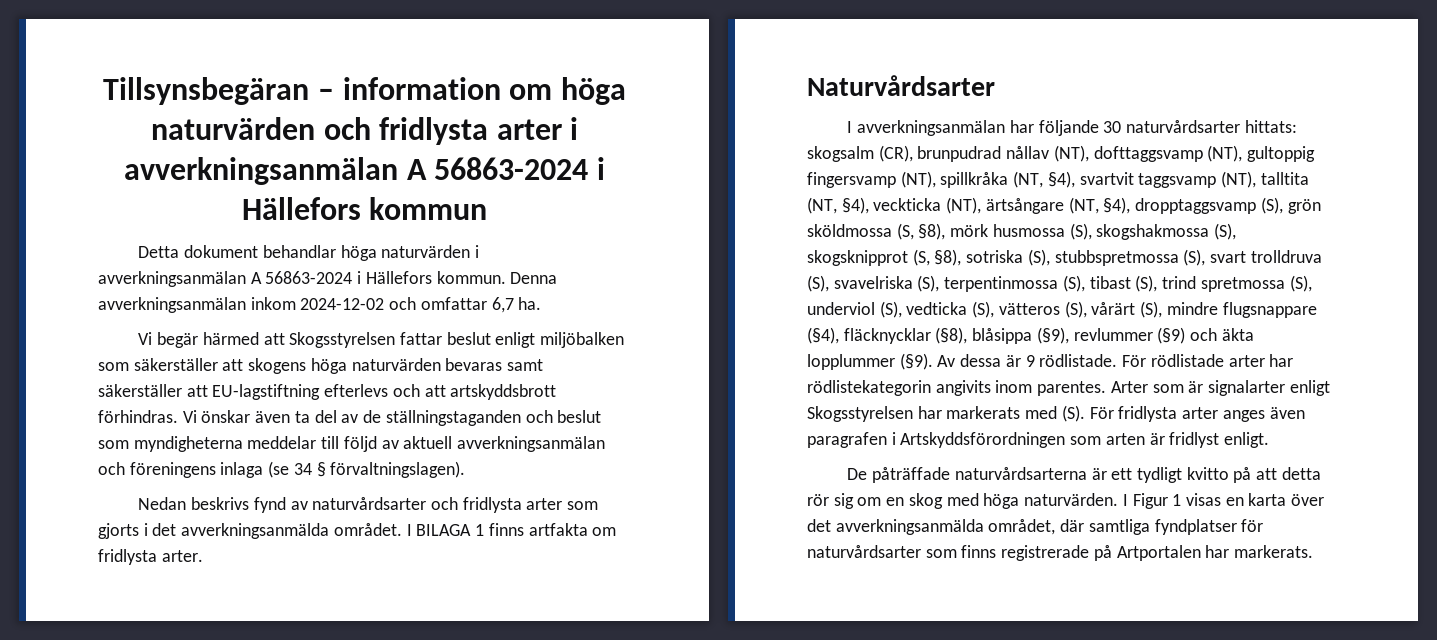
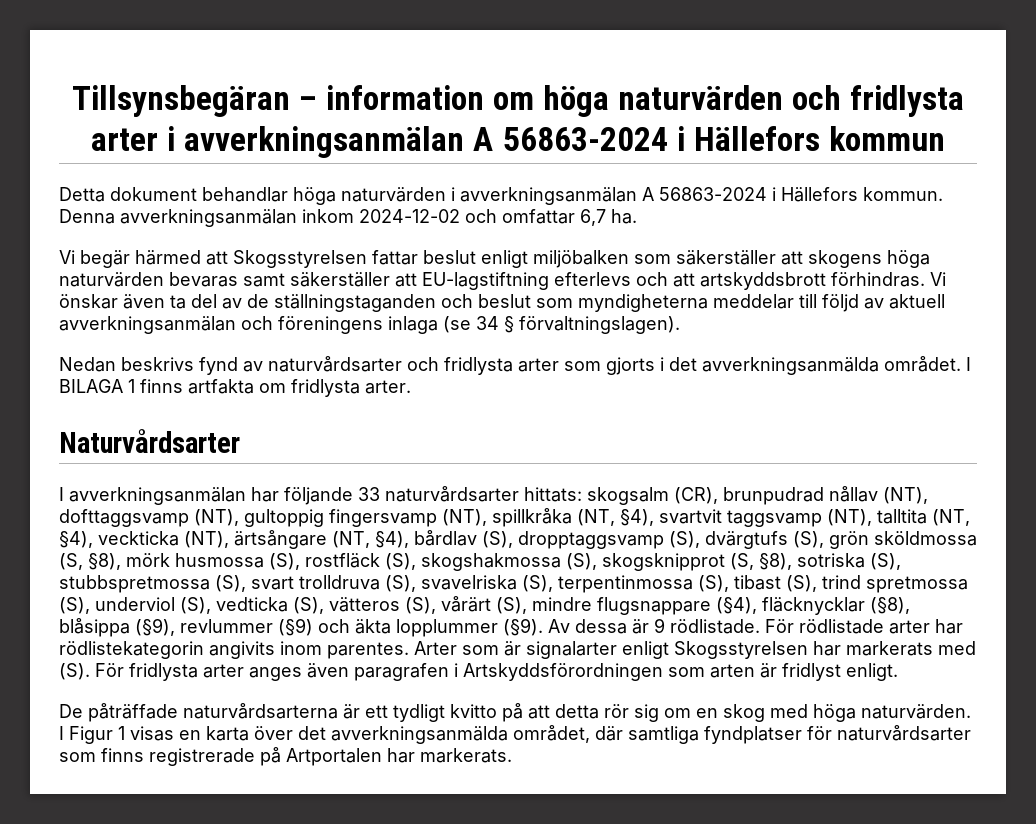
- I avverkningsanmälan har följande 30 naturvårdsarter hittats:
+ I avverkningsanmälan har följande 33 naturvårdsarter hittats:
- skogsalm (CR), brunpudrad nållav (NT), dofttaggsvamp (NT), gultoppig fingersvamp (NT), spillkråka (NT, §4), svartvit taggsvamp (NT), talltita (NT, §4), veckticka (NT), ärtsångare (NT, §4), dropptaggsvamp (S), grön sköldmossa (S, §8), mörk husmossa (S), skogshakmossa (S), skogsknipprot (S, §8), sotriska (S), stubbspretmossa (S), svart trolldruva (S), svavelriska (S), terpentinmossa (S), tibast (S), trind spretmossa (S), underviol (S), vedticka (S), vätteros (S), vårärt (S), mindre flugsnappare (§4), fläcknycklar (§8), blåsippa (§9), revlummer (§9) och äkta lopplummer (§9).
+ skogsalm (CR), brunpudrad nållav (NT), dofttaggsvamp (NT), gultoppig fingersvamp (NT), spillkråka (NT, §4), svartvit taggsvamp (NT), talltita (NT, §4), veckticka (NT), ärtsångare (NT, §4), bårdlav (S), dropptaggsvamp (S), dvärgtufs (S), grön sköldmossa (S, §8), mörk husmossa (S), rostfläck (S), skogshakmossa (S), skogsknipprot (S, §8), sotriska (S), stubbspretmossa (S), svart trolldruva (S), svavelriska (S), terpentinmossa (S), tibast (S), trind spretmossa (S), underviol (S), vedticka (S), vätteros (S), vårärt (S), mindre flugsnappare (§4), fläcknycklar (§8), blåsippa (§9), revlummer (§9) och äkta lopplummer (§9).

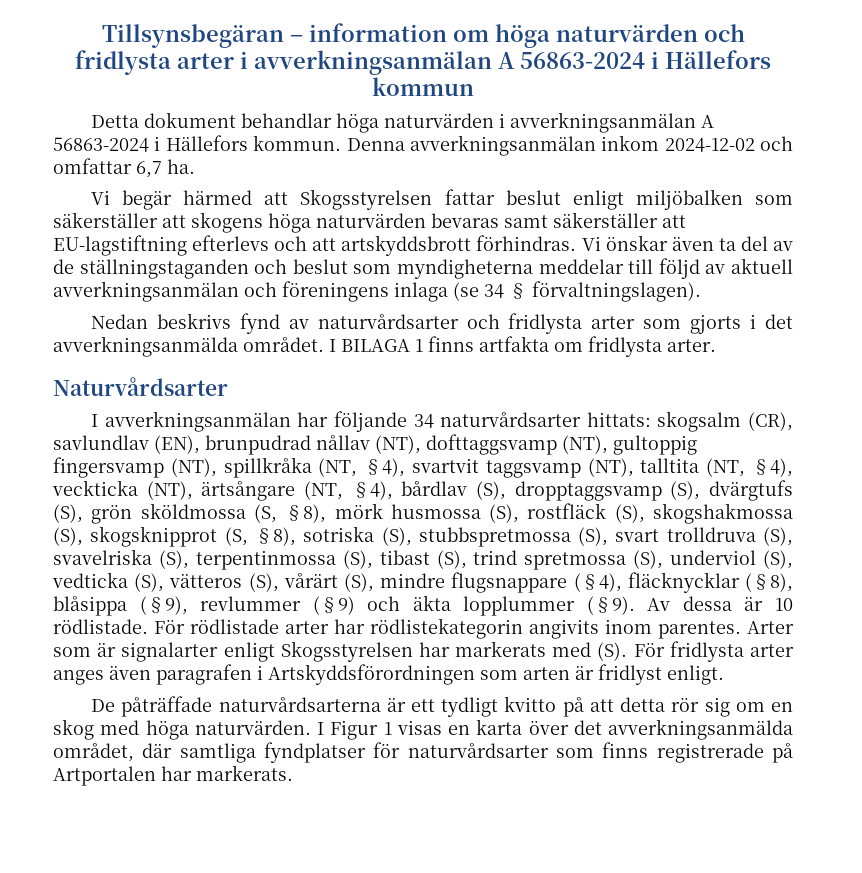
- I avverkningsanmälan har följande 33 naturvårdsarter hittats:
+ I avverkningsanmälan har följande 34 naturvårdsarter hittats:
- skogsalm (CR), brunpudrad nållav (NT), dofttaggsvamp (NT), gultoppig fingersvamp (NT), spillkråka (NT, §4), svartvit taggsvamp (NT), talltita (NT, §4), veckticka (NT), ärtsångare (NT, §4), bårdlav (S), dropptaggsvamp (S), dvärgtufs (S), grön sköldmossa (S, §8), mörk husmossa (S), rostfläck (S), skogshakmossa (S), skogsknipprot (S, §8), sotriska (S), stubbspretmossa (S), svart trolldruva (S), svavelriska (S), terpentinmossa (S), tibast (S), trind spretmossa (S), underviol (S), vedticka (S), vätteros (S), vårärt (S), mindre flugsnappare (§4), fläcknycklar (§8), blåsippa (§9), revlummer (§9) och äkta lopplummer (§9).
+ skogsalm (CR), savlundlav (EN), brunpudrad nållav (NT), dofttaggsvamp (NT), gultoppig fingersvamp (NT), spillkråka (NT, §4), svartvit taggsvamp (NT), talltita (NT, §4), veckticka (NT), ärtsångare (NT, §4), bårdlav (S), dropptaggsvamp (S), dvärgtufs (S), grön sköldmossa (S, §8), mörk husmossa (S), rostfläck (S), skogshakmossa (S), skogsknipprot (S, §8), sotriska (S), stubbspretmossa (S), svart trolldruva (S), svavelriska (S), terpentinmossa (S), tibast (S), trind spretmossa (S), underviol (S), vedticka (S), vätteros (S), vårärt (S), mindre flugsnappare (§4), fläcknycklar (§8), blåsippa (§9), revlummer (§9) och äkta lopplummer (§9).
- Av dessa är 9 rödlistade.
+ Av dessa är 10 rödlistade.

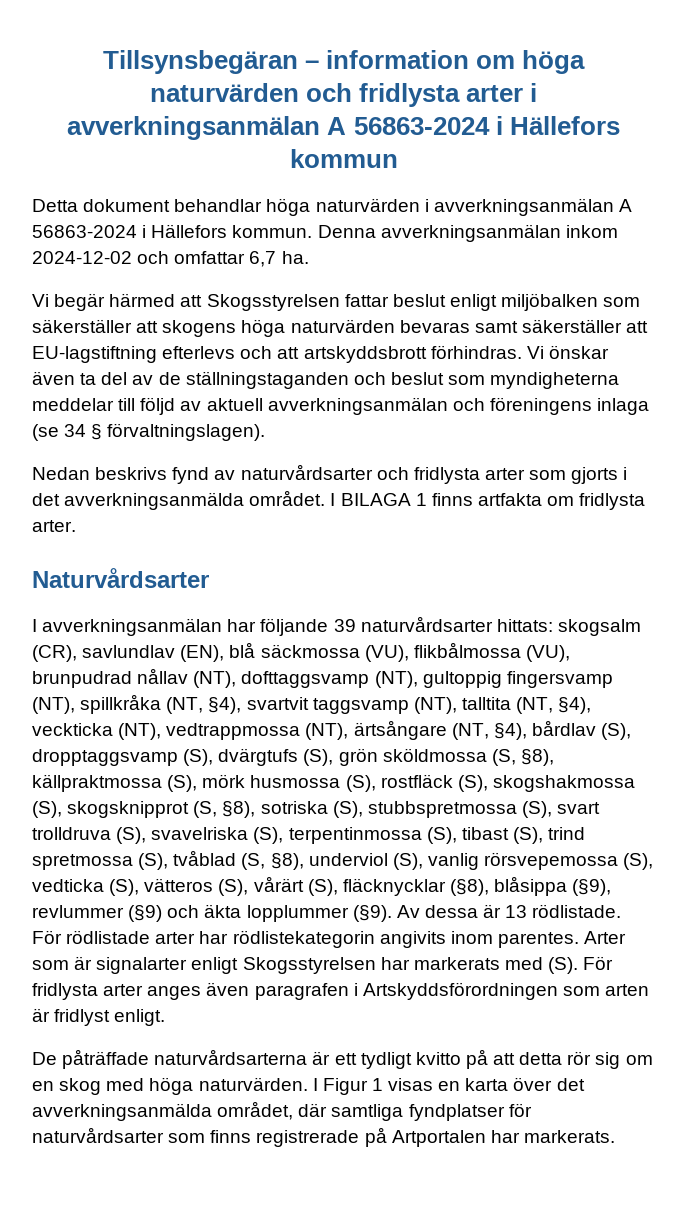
- I avverkningsanmälan har följande 34 naturvårdsarter hittats:
+ I avverkningsanmälan har följande 39 naturvårdsarter hittats:
- skogsalm (CR), savlundlav (EN), brunpudrad nållav (NT), dofttaggsvamp (NT), gultoppig fingersvamp (NT), spillkråka (NT, §4), svartvit taggsvamp (NT), talltita (NT, §4), veckticka (NT), ärtsångare (NT, §4), bårdlav (S), dropptaggsvamp (S), dvärgtufs (S), grön sköldmossa (S, §8), mörk husmossa (S), rostfläck (S), skogshakmossa (S), skogsknipprot (S, §8), sotriska (S), stubbspretmossa (S), svart trolldruva (S), svavelriska (S), terpentinmossa (S), tibast (S), trind spretmossa (S), underviol (S), vedticka (S), vätteros (S), vårärt (S), mindre flugsnappare (§4), fläcknycklar (§8), blåsippa (§9), revlummer (§9) och äkta lopplummer (§9).
+ skogsalm (CR), savlundlav (EN), blå säckmossa (VU), flikbålmossa (VU), brunpudrad nållav (NT), dofttaggsvamp (NT), gultoppig fingersvamp (NT), spillkråka (NT, §4), svartvit taggsvamp (NT), talltita (NT, §4), veckticka (NT), vedtrappmossa (NT), ärtsångare (NT, §4), bårdlav (S), dropptaggsvamp (S), dvärgtufs (S), grön sköldmossa (S, §8), källpraktmossa (S), mörk husmossa (S), rostfläck (S), skogshakmossa (S), skogsknipprot (S, §8), sotriska (S), stubbspretmossa (S), svart trolldruva (S), svavelriska (S), terpentinmossa (S), tibast (S), trind spretmossa (S), tvåblad (S, §8), underviol (S), vanlig rörsvepemossa (S), vedticka (S), vätteros (S), vårärt (S), fläcknycklar (§8), blåsippa (§9), revlummer (§9) och äkta lopplummer (§9).
- Av dessa är 10 rödlistade.
+ Av dessa är 13 rödlistade.

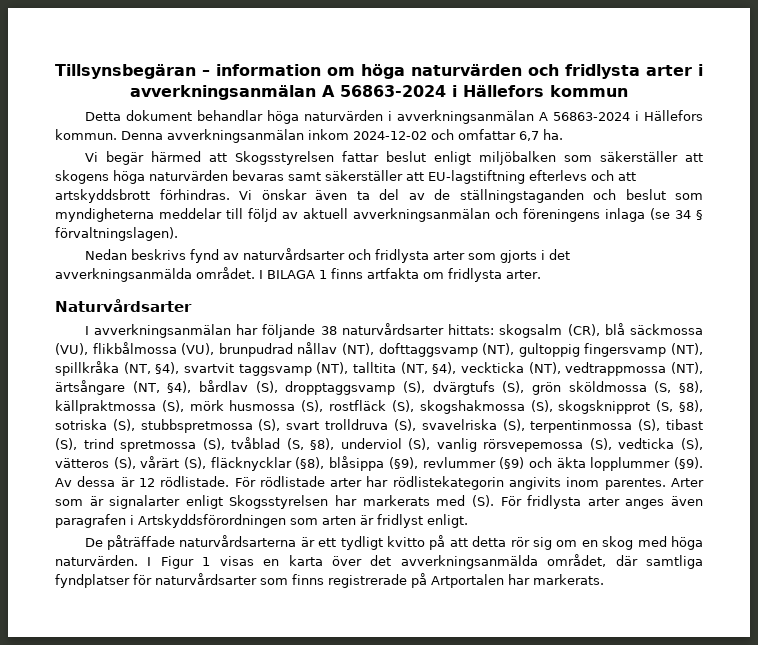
- I avverkningsanmälan har följande 39 naturvårdsarter hittats:
+ I avverkningsanmälan har följande 38 naturvårdsarter hittats:
- skogsalm (CR), savlundlav (EN), blå säckmossa (VU), flikbålmossa (VU), brunpudrad nållav (NT), dofttaggsvamp (NT), gultoppig fingersvamp (NT), spillkråka (NT, §4), svartvit taggsvamp (NT), talltita (NT, §4), veckticka (NT), vedtrappmossa (NT), ärtsångare (NT, §4), bårdlav (S), dropptaggsvamp (S), dvärgtufs (S), grön sköldmossa (S, §8), källpraktmossa (S), mörk husmossa (S), rostfläck (S), skogshakmossa (S), skogsknipprot (S, §8), sotriska (S), stubbspretmossa (S), svart trolldruva (S), svavelriska (S), terpentinmossa (S), tibast (S), trind spretmossa (S), tvåblad (S, §8), underviol (S), vanlig rörsvepemossa (S), vedticka (S), vätteros (S), vårärt (S), fläcknycklar (§8), blåsippa (§9), revlummer (§9) och äkta lopplummer (§9).
+ skogsalm (CR), blå säckmossa (VU), flikbålmossa (VU), brunpudrad nållav (NT), dofttaggsvamp (NT), gultoppig fingersvamp (NT), spillkråka (NT, §4), svartvit taggsvamp (NT), talltita (NT, §4), veckticka (NT), vedtrappmossa (NT), ärtsångare (NT, §4), bårdlav (S), dropptaggsvamp (S), dvärgtufs (S), grön sköldmossa (S, §8), källpraktmossa (S), mörk husmossa (S), rostfläck (S), skogshakmossa (S), skogsknipprot (S, §8), sotriska (S), stubbspretmossa (S), svart trolldruva (S), svavelriska (S), terpentinmossa (S), tibast (S), trind spretmossa (S), tvåblad (S, §8), underviol (S), vanlig rörsvepemossa (S), vedticka (S), vätteros (S), vårärt (S), fläcknycklar (§8), blåsippa (§9), revlummer (§9) och äkta lopplummer (§9).
- Av dessa är 13 rödlistade.
+ Av dessa är 12 rödlistade.

